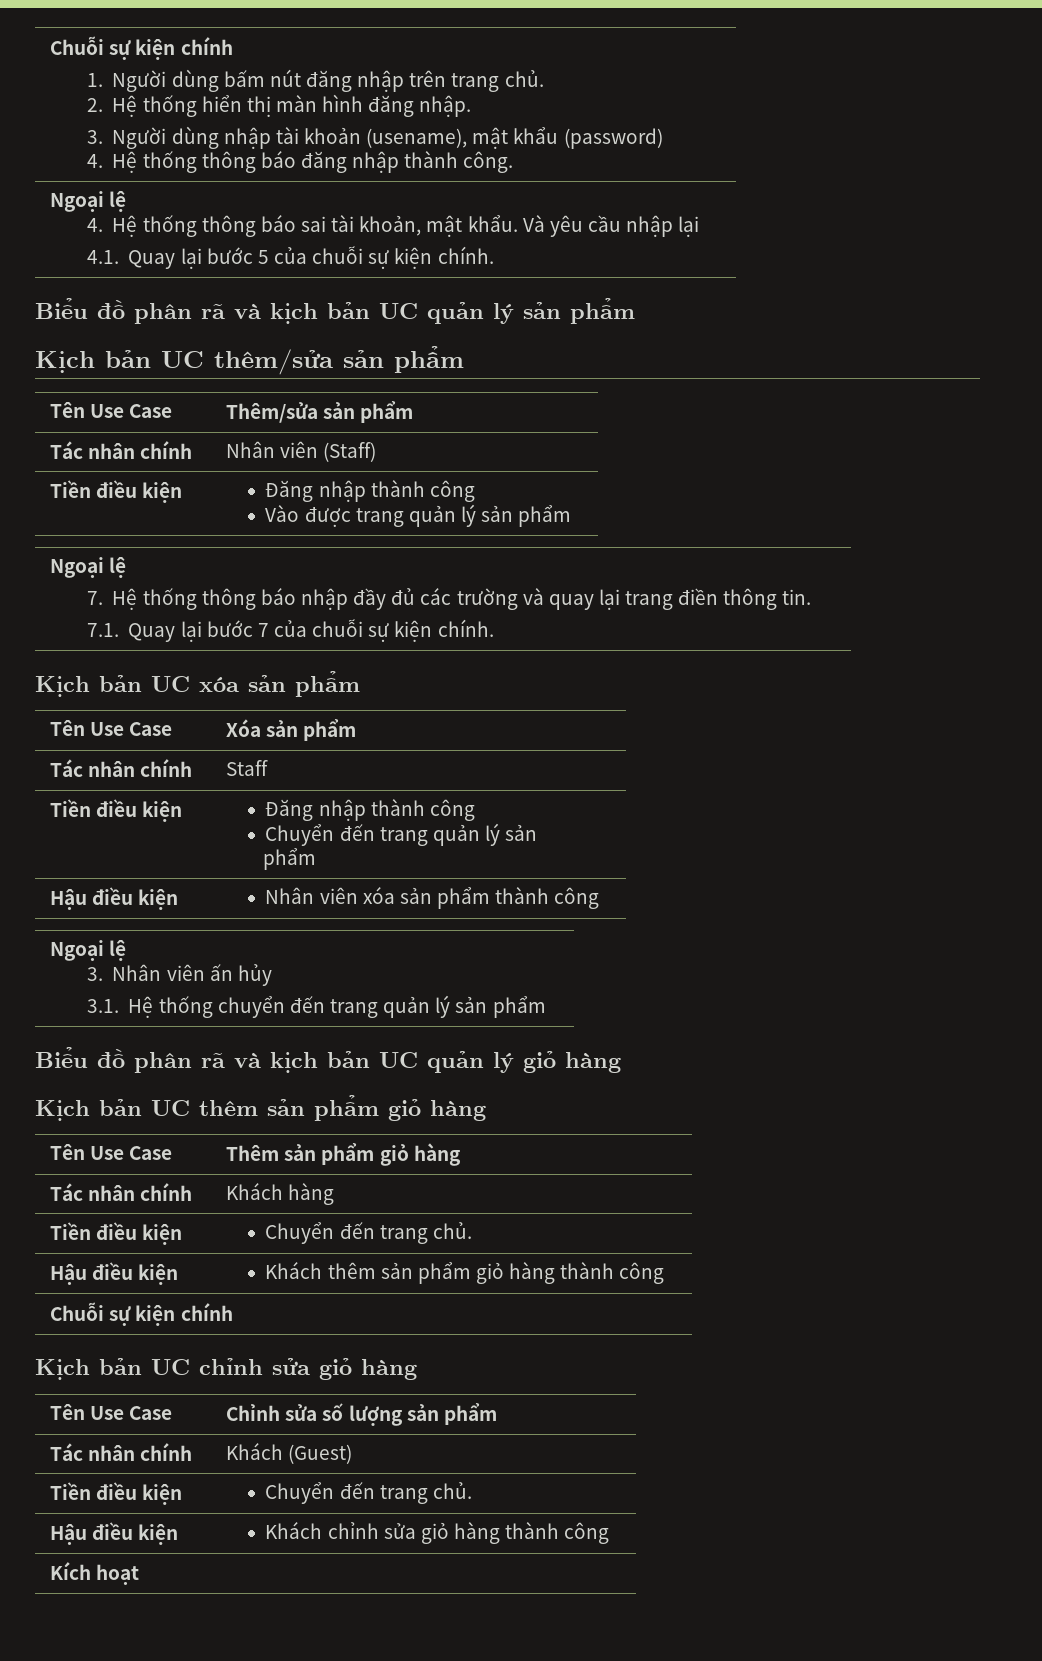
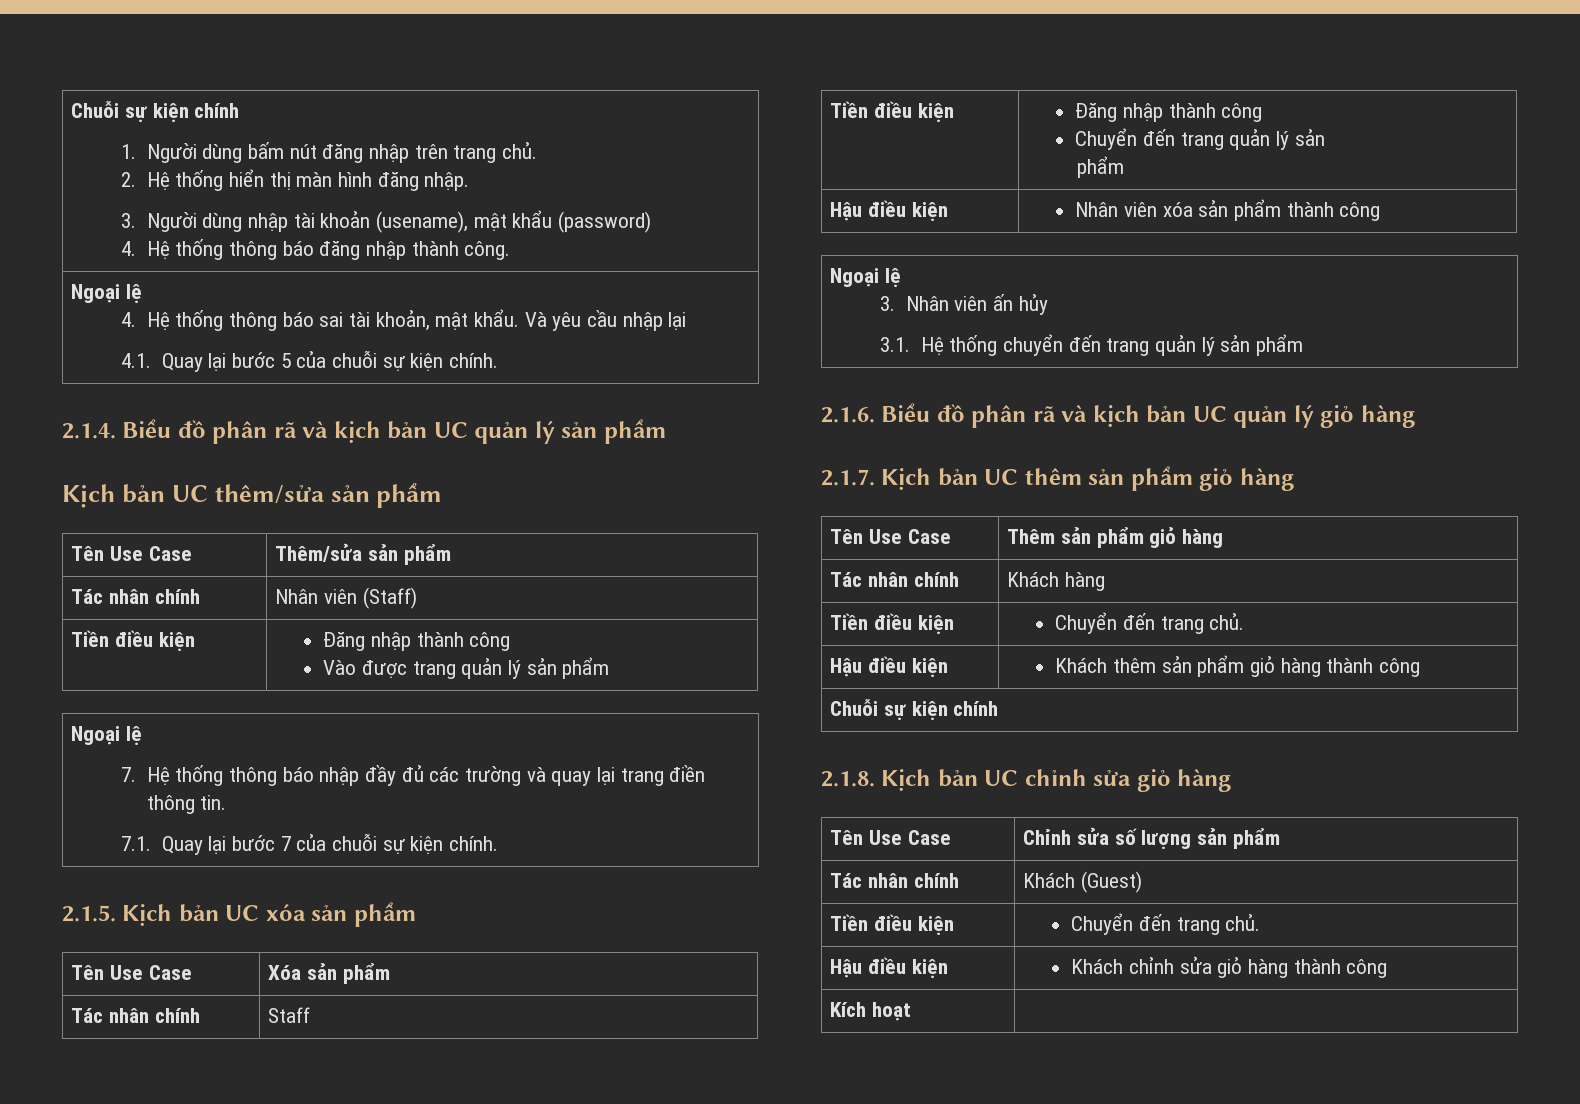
- Biểu đồ phân rã và kịch bản UC quản lý sản phẩm
+ 2.1.4. Biểu đồ phân rã và kịch bản UC quản lý sản phẩm
- Kịch bản UC xóa sản phẩm
+ 2.1.5. Kịch bản UC xóa sản phẩm
- Biểu đồ phân rã và kịch bản UC quản lý giỏ hàng
+ 2.1.6. Biểu đồ phân rã và kịch bản UC quản lý giỏ hàng
- Kịch bản UC thêm sản phẩm giỏ hàng
+ 2.1.7. Kịch bản UC thêm sản phẩm giỏ hàng
- Kịch bản UC chỉnh sửa giỏ hàng
+ 2.1.8. Kịch bản UC chỉnh sửa giỏ hàng

